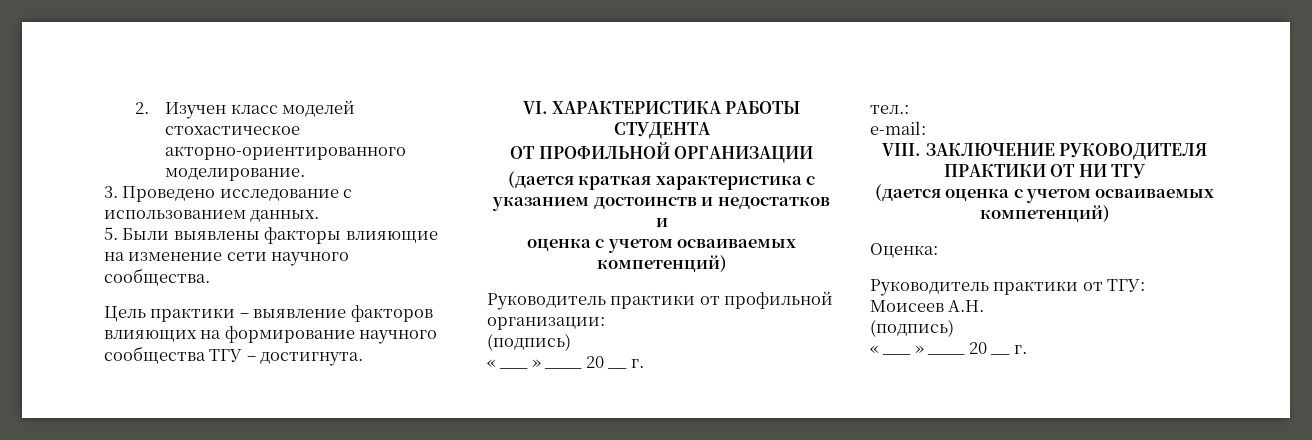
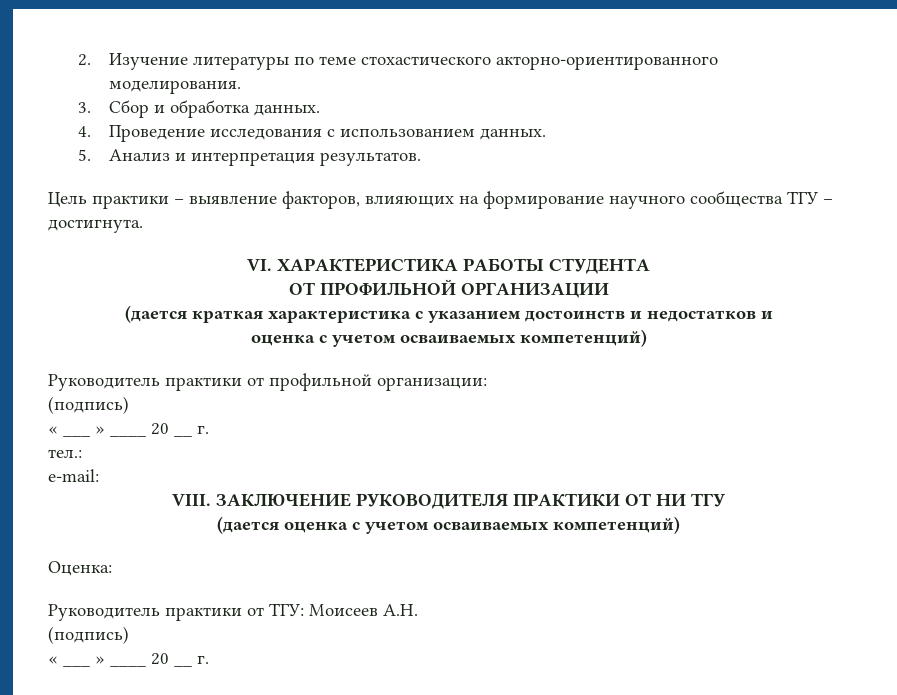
- 2. Изучен класс моделей стохастическое акторно-ориентированного моделирование.
- 3. Проведено исследование с использованием данных.
- 5. Были выявлены факторы влияющие на изменение сети научного сообщества.
+ 2. Изучение литературы по теме стохастического акторно-ориентированного моделирования.
+ 3. Сбор и обработка данных.
+ 4. Проведение исследования с использованием данных.
+ 5. Анализ и интерпретация результатов.
- Цель практики – выявление факторов влияющих на формирование научного сообщества ТГУ – достигнута.
+ Цель практики – выявление факторов, влияющих на формирование научного сообщества ТГУ – достигнута.

